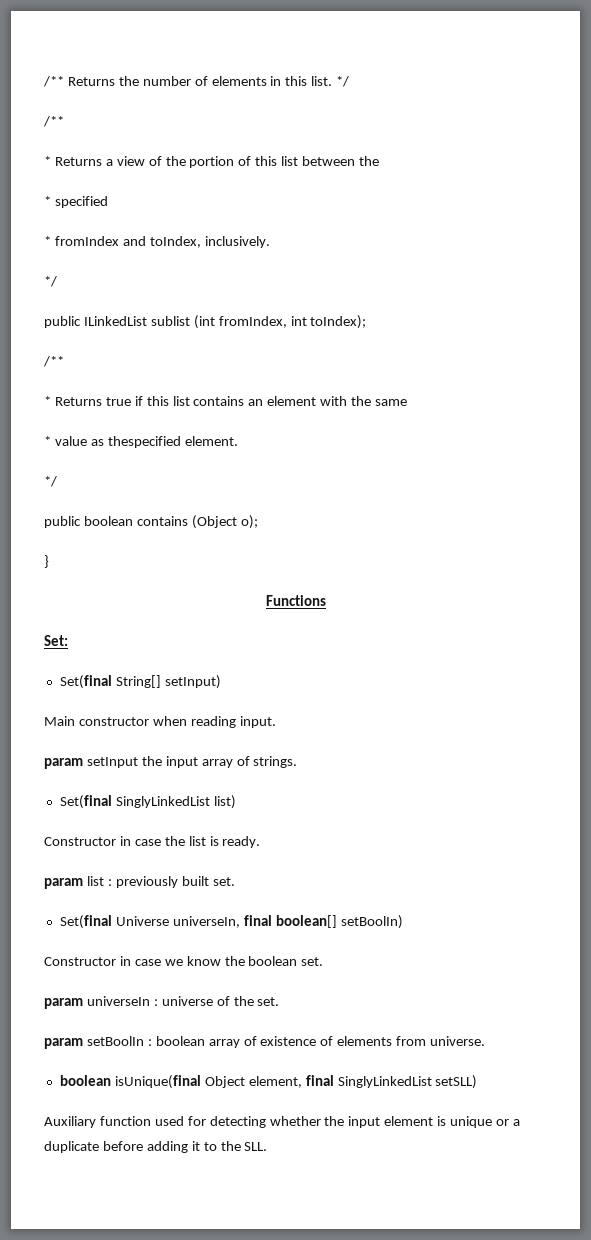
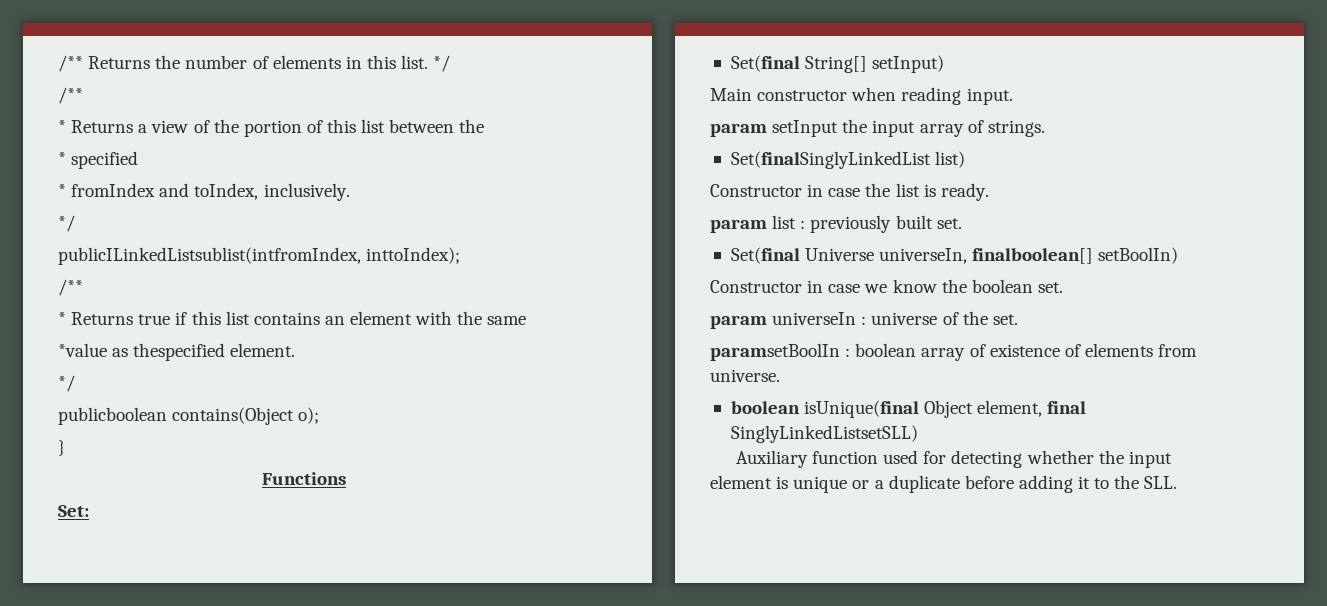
- public ILinkedList sublist (int fromIndex, int toIndex);
+ publicILinkedListsublist(intfromIndex, inttoIndex);
- * value as thespecified element.
+ *value as thespecified element.
- public boolean contains (Object o);
+ publicboolean contains(Object o);
- Set(final SinglyLinkedList list)
+ Set(finalSinglyLinkedList list)
- Set(final Universe universeIn, final boolean[] setBoolIn)
+ Set(final Universe universeIn, finalboolean[] setBoolIn)
- param setBoolIn : boolean array of existence of elements from universe.
+ paramsetBoolIn : boolean array of existence of elements from universe.
- boolean isUnique(final Object element, final SinglyLinkedList setSLL)
+ boolean isUnique(final Object element, final SinglyLinkedListsetSLL)

